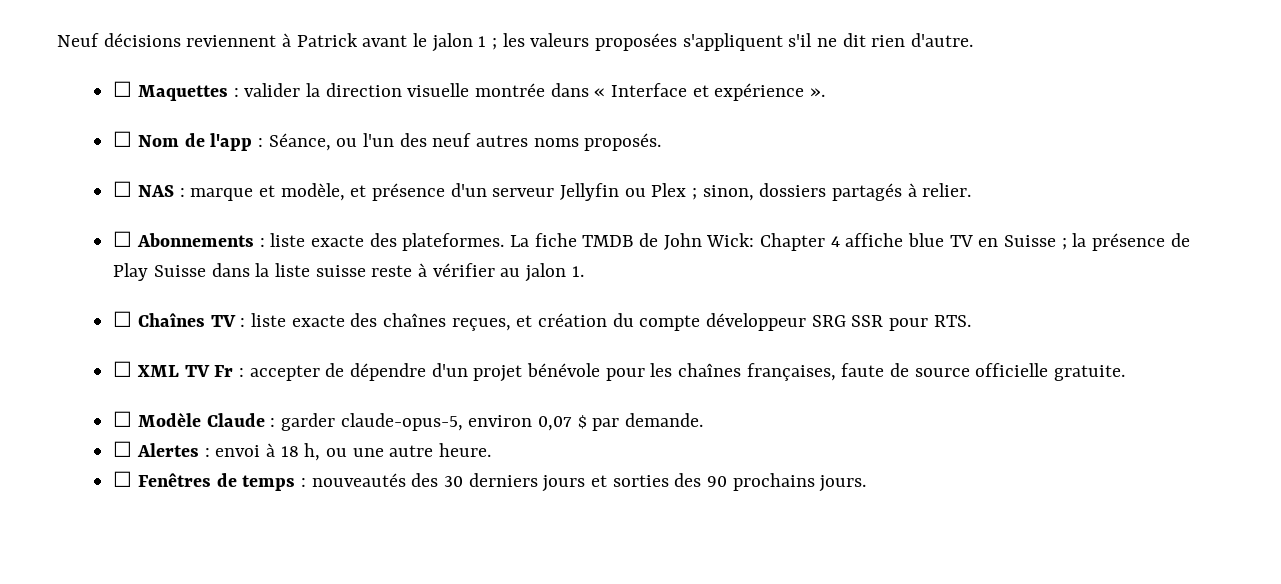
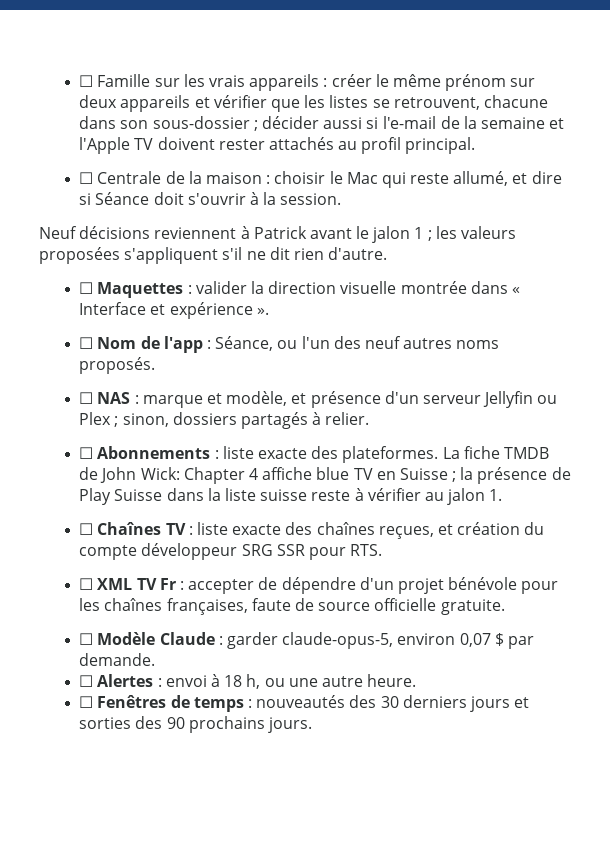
+ ☐ Famille sur les vrais appareils : créer le même prénom sur deux appareils et vérifier que les listes se retrouvent, chacune dans son sous-dossier ; décider aussi si l'e-mail de la semaine et l'Apple TV doivent rester attachés au profil principal.
+ ☐ Centrale de la maison : choisir le Mac qui reste allumé, et dire si Séance doit s'ouvrir à la session.

